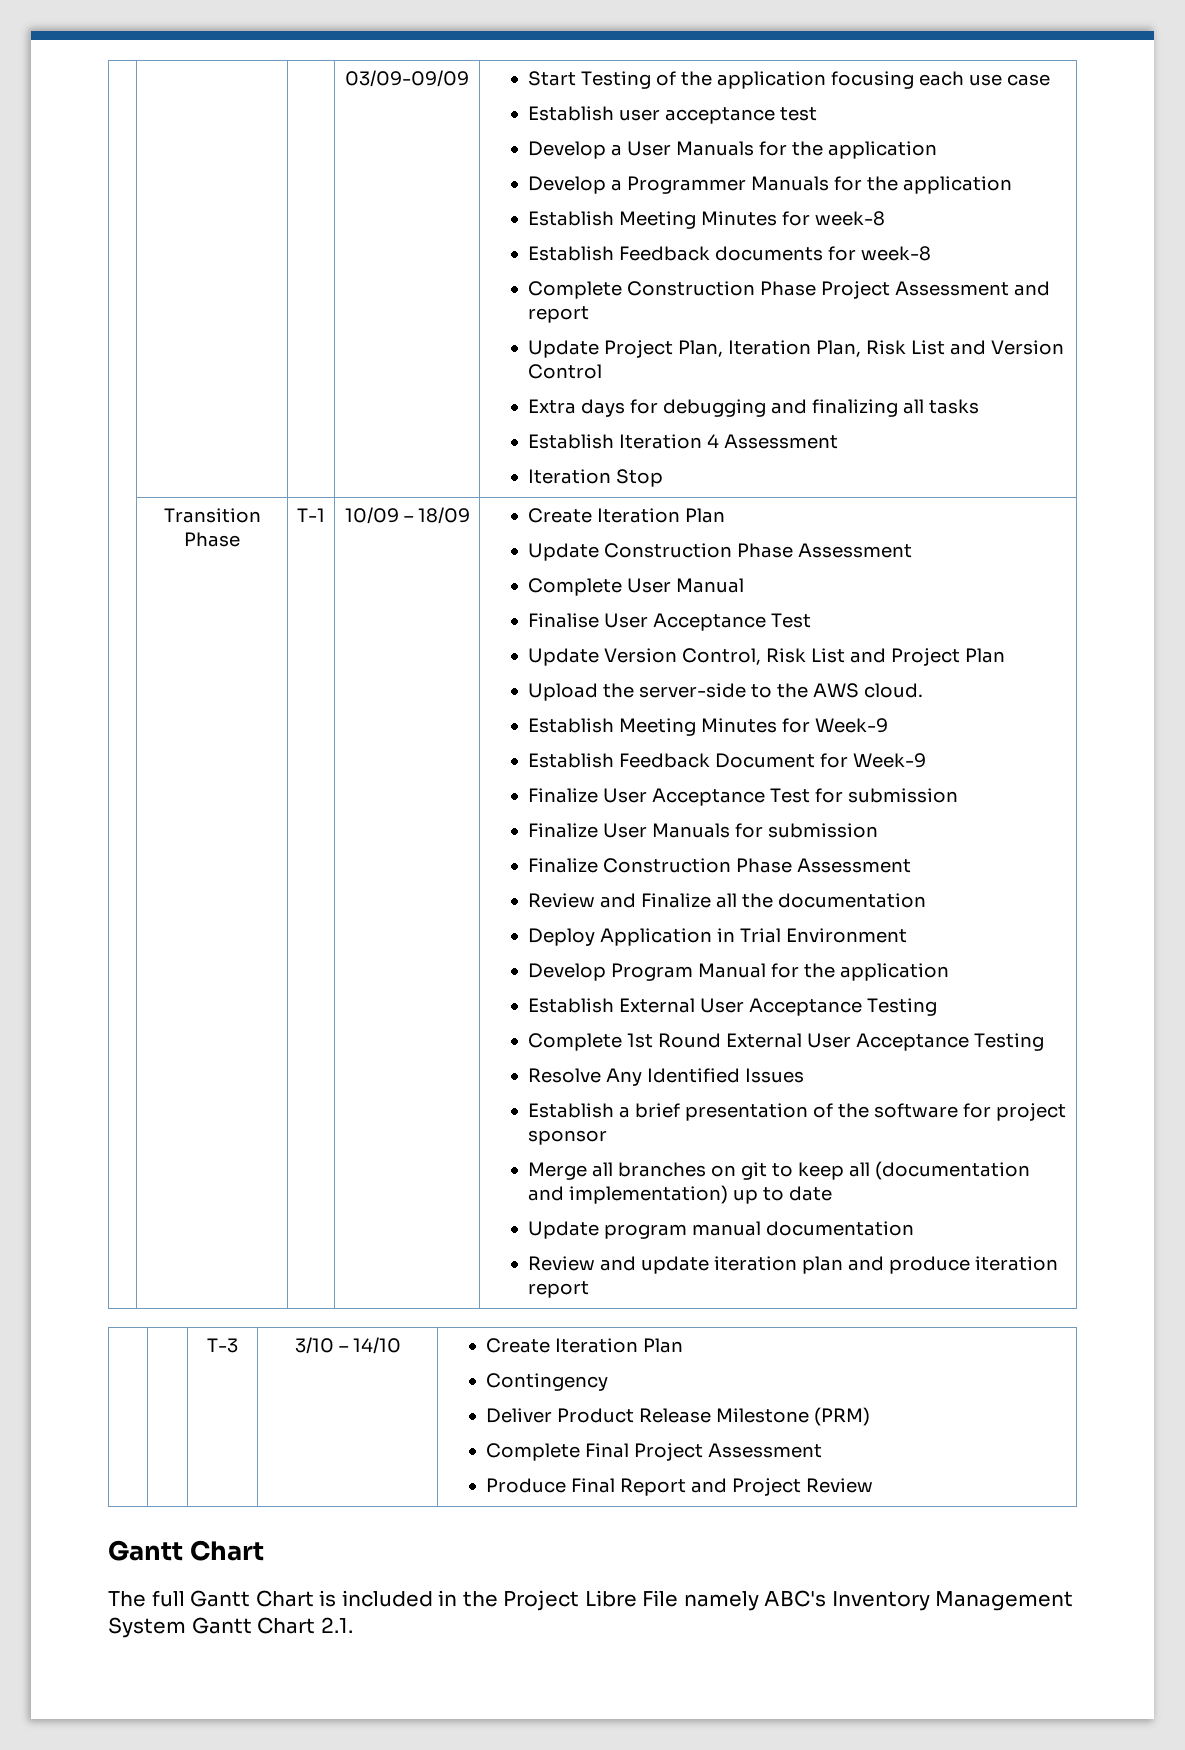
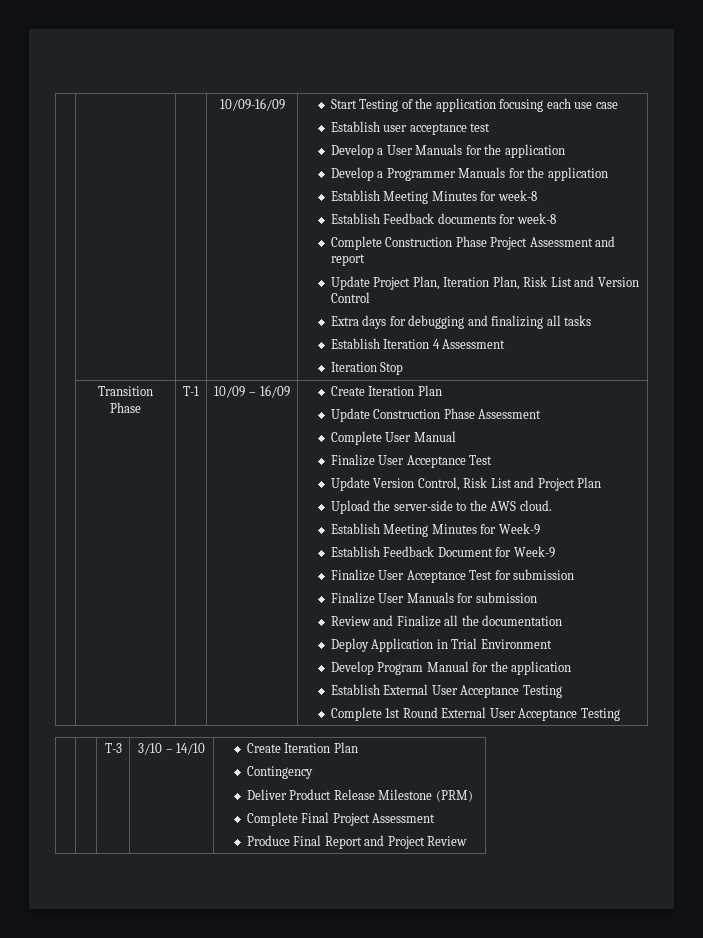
- 03/09-09/09
+ 10/09-16/09
- 10/09 – 18/09
+ 10/09 – 16/09
  Complete User Manual
- Finalise User Acceptance Test
+ Finalize User Acceptance Test
- Finalize Construction Phase Assessment
- Resolve Any Identified Issues
- Establish a brief presentation of the software for project sponsor
- Merge all branches on git to keep all (documentation and implementation) up to date
- Update program manual documentation
- Review and update iteration plan and produce iteration report
  | | T-3 | 3/10 – 14/10 | Create Iteration Plan
  Contingency
  Deliver Product Release Milestone (PRM)
  Complete Final Project Assessment
  Produce Final Report and Project Review
- Gantt Chart
- The full Gantt Chart is included in the Project Libre File namely ABC's Inventory Management System Gantt Chart 2.1.

